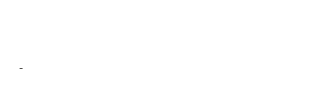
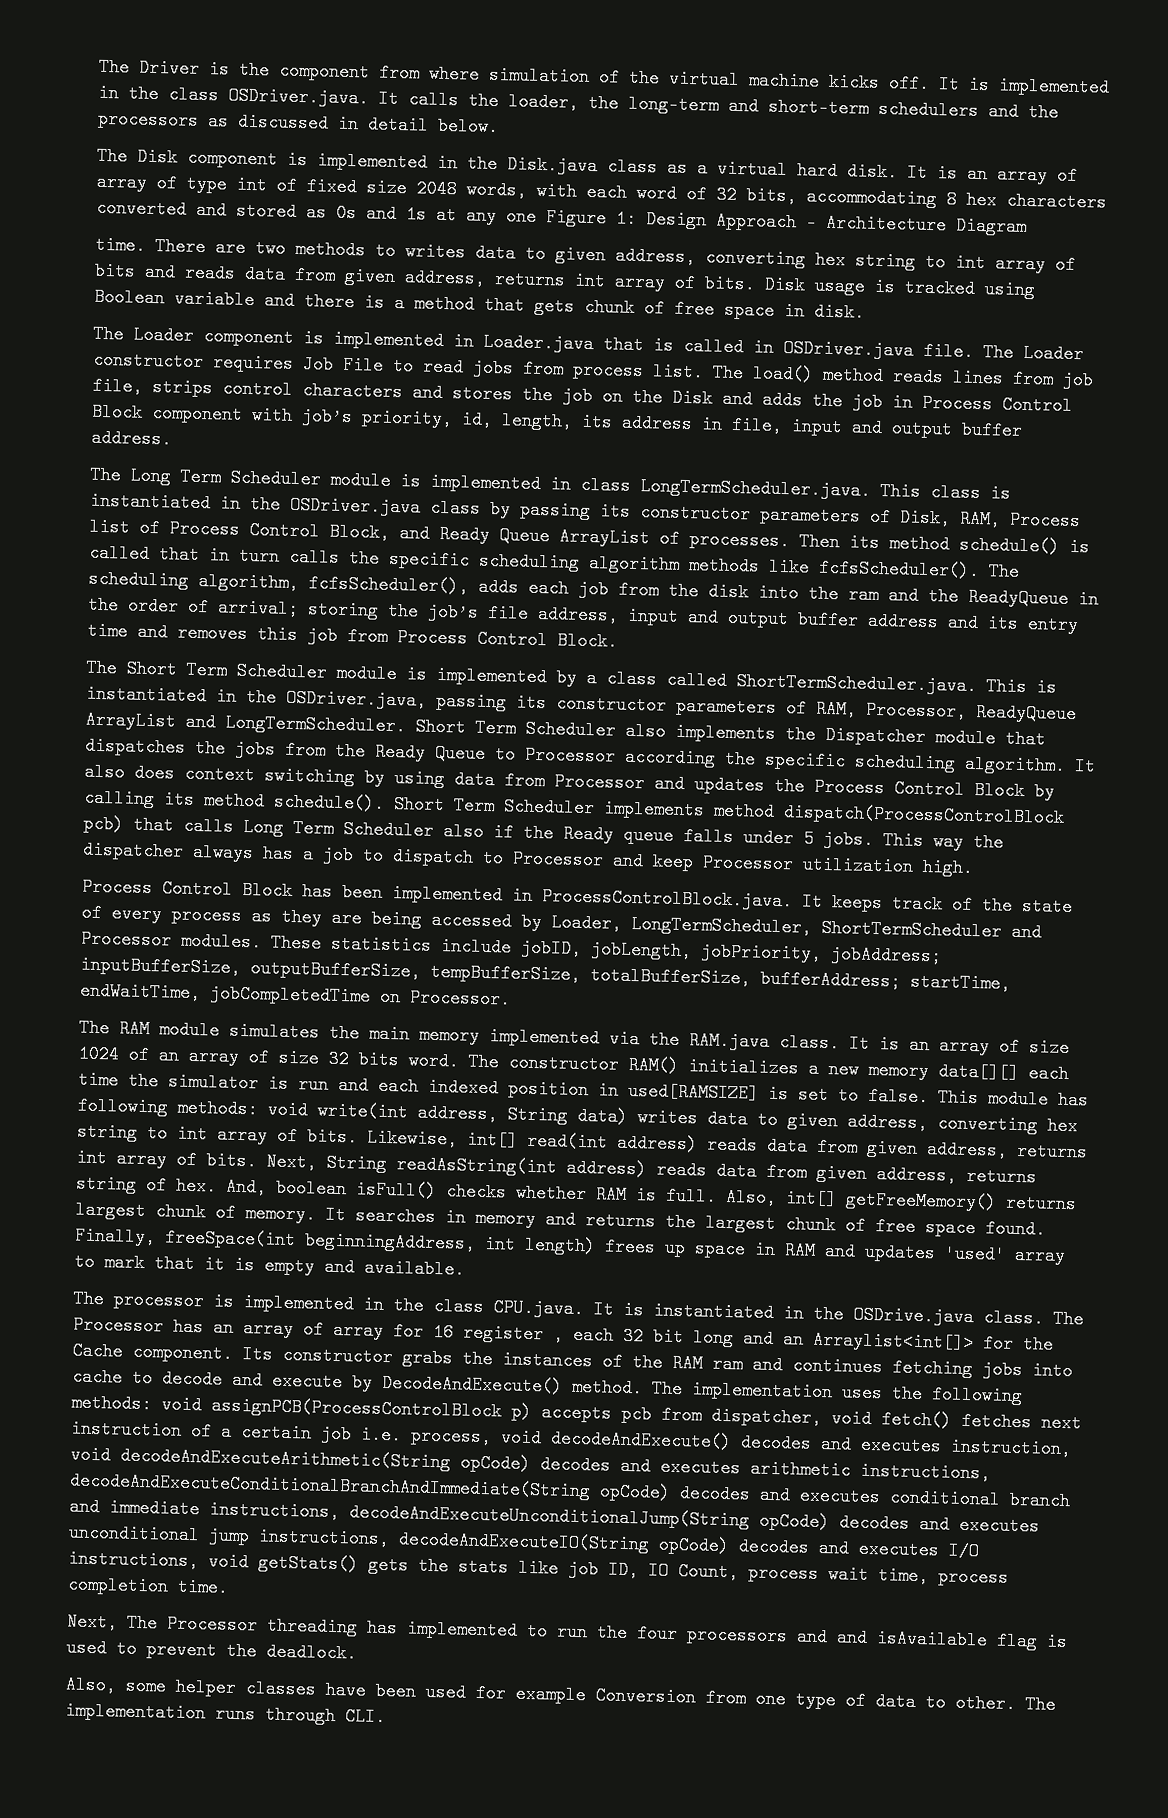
- -
+ The Driver is the component from where simulation of the virtual machine kicks off. It is implemented in the class OSDriver.java. It calls the loader, the long-term and short-term schedulers and the processors as discussed in detail below.
+ The Disk component is implemented in the Disk.java class as a virtual hard disk. It is an array of array of type int of fixed size 2048 words, with each word of 32 bits, accommodating 8 hex characters converted and stored as 0s and 1s at any one Figure 1: Design Approach - Architecture Diagram
+ time. There are two methods to writes data to given address, converting hex string to int array of bits and reads data from given address, returns int array of bits. Disk usage is tracked using Boolean variable and there is a method that gets chunk of free space in disk.
+ The Loader component is implemented in Loader.java that is called in OSDriver.java file. The Loader constructor requires Job File to read jobs from process list. The load() method reads lines from job file, strips control characters and stores the job on the Disk and adds the job in Process Control Block component with job’s priority, id, length, its address in file, input and output buffer address.
+ The Long Term Scheduler module is implemented in class LongTermScheduler.java. This class is instantiated in the OSDriver.java class by passing its constructor parameters of Disk, RAM, Process list of Process Control Block, and Ready Queue ArrayList of processes. Then its method schedule() is called that in turn calls the specific scheduling algorithm methods like fcfsScheduler(). The scheduling algorithm, fcfsScheduler(), adds each job from the disk into the ram and the ReadyQueue in the order of arrival; storing the job’s file address, input and output buffer address and its entry time and removes this job from Process Control Block.
+ The Short Term Scheduler module is implemented by a class called ShortTermScheduler.java. This is instantiated in the OSDriver.java, passing its constructor parameters of RAM, Processor, ReadyQueue ArrayList and LongTermScheduler. Short Term Scheduler also implements the Dispatcher module that dispatches the jobs from the Ready Queue to Processor according the specific scheduling algorithm. It also does context switching by using data from Processor and updates the Process Control Block by calling its method schedule(). Short Term Scheduler implements method dispatch(ProcessControlBlock pcb) that calls Long Term Scheduler also if the Ready queue falls under 5 jobs. This way the dispatcher always has a job to dispatch to Processor and keep Processor utilization high.
+ Process Control Block has been implemented in ProcessControlBlock.java. It keeps track of the state of every process as they are being accessed by Loader, LongTermScheduler, ShortTermScheduler and Processor modules. These statistics include jobID, jobLength, jobPriority, jobAddress; inputBufferSize, outputBufferSize, tempBufferSize, totalBufferSize, bufferAddress; startTime, endWaitTime, jobCompletedTime on Processor.
+ The RAM module simulates the main memory implemented via the RAM.java class. It is an array of size 1024 of an array of size 32 bits word. The constructor RAM() initializes a new memory data[][] each time the simulator is run and each indexed position in used[RAMSIZE] is set to false. This module has following methods: void write(int address, String data) writes data to given address, converting hex string to int array of bits. Likewise, int[] read(int address) reads data from given address, returns int array of bits. Next, String readAsString(int address) reads data from given address, returns string of hex. And, boolean isFull() checks whether RAM is full. Also, int[] getFreeMemory() returns largest chunk of memory. It searches in memory and returns the largest chunk of free space found. Finally, freeSpace(int beginningAddress, int length) frees up space in RAM and updates 'used' array to mark that it is empty and available.
+ The processor is implemented in the class CPU.java. It is instantiated in the OSDrive.java class. The Processor has an array of array for 16 register , each 32 bit long and an Arraylist<int[]> for the Cache component. Its constructor grabs the instances of the RAM ram and continues fetching jobs into cache to decode and execute by DecodeAndExecute() method. The implementation uses the following methods: void assignPCB(ProcessControlBlock p) accepts pcb from dispatcher, void fetch() fetches next instruction of a certain job i.e. process, void decodeAndExecute() decodes and executes instruction, void decodeAndExecuteArithmetic(String opCode) decodes and executes arithmetic instructions, decodeAndExecuteConditionalBranchAndImmediate(String opCode) decodes and executes conditional branch and immediate instructions, decodeAndExecuteUnconditionalJump(String opCode) decodes and executes unconditional jump instructions, decodeAndExecuteIO(String opCode) decodes and executes I/O instructions, void getStats() gets the stats like job ID, IO Count, process wait time, process completion time.
+ Next, The Processor threading has implemented to run the four processors and and isAvailable flag is used to prevent the deadlock.
+ Also, some helper classes have been used for example Conversion from one type of data to other. The implementation runs through CLI.

